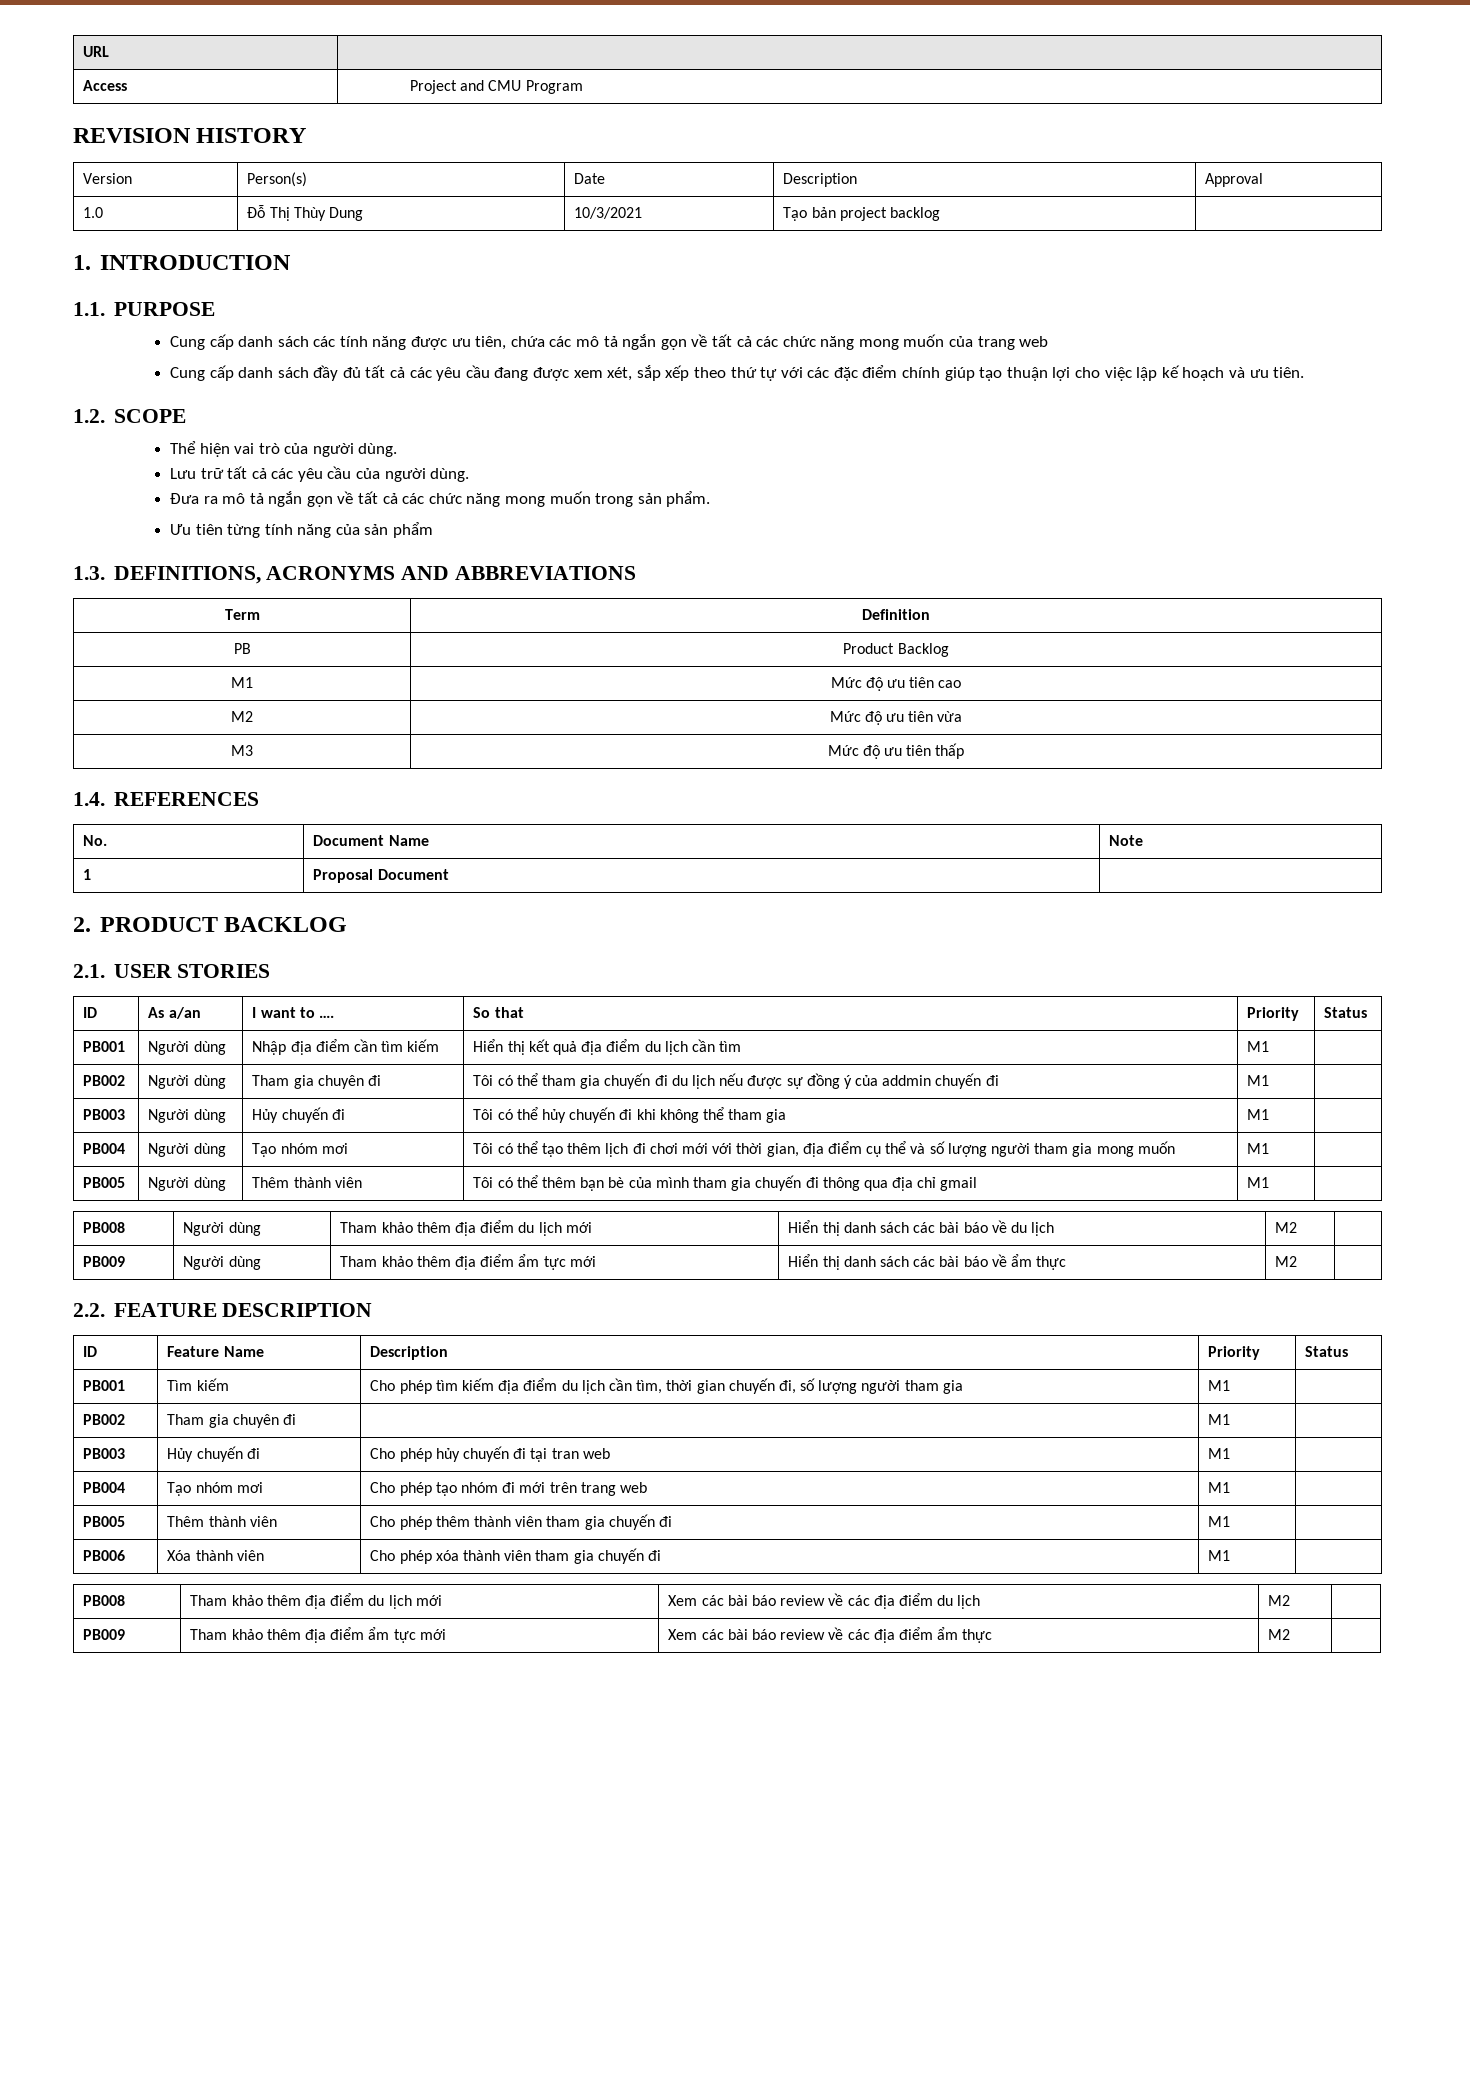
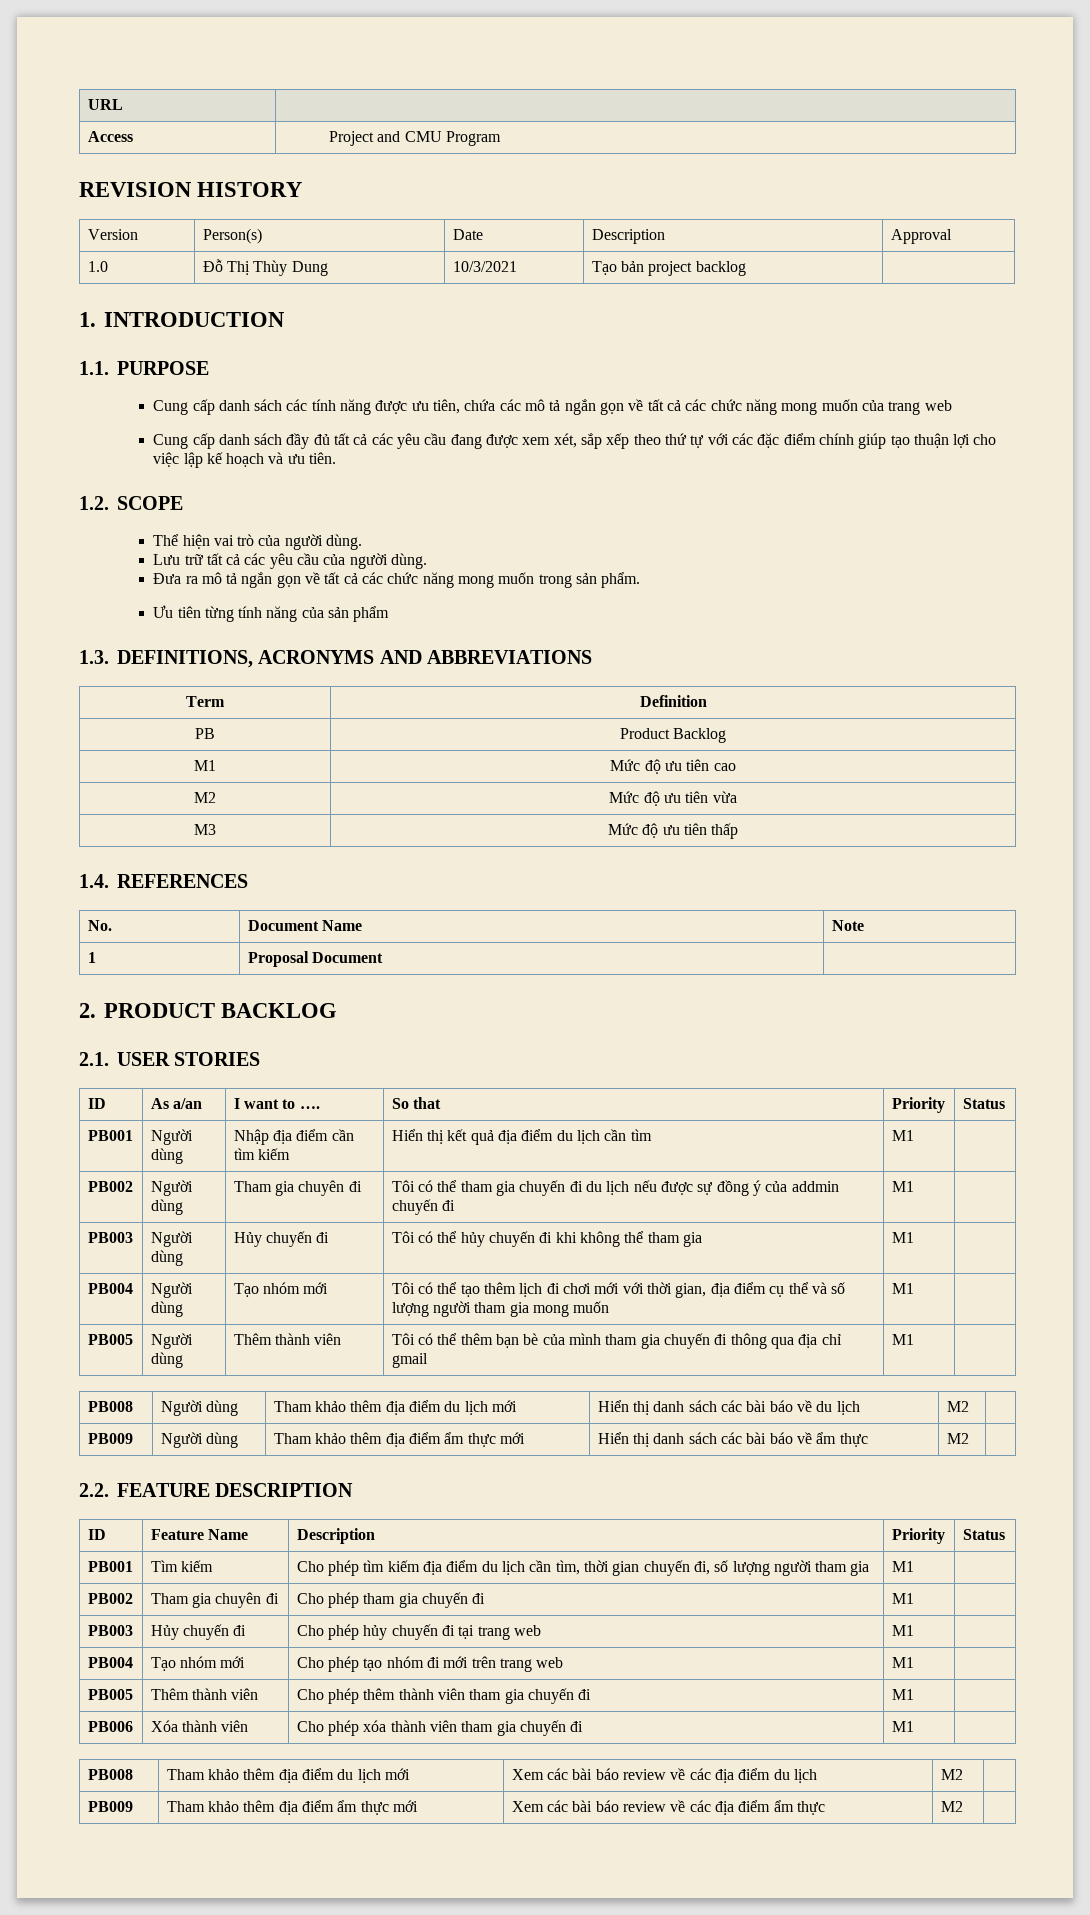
- PB004 | Người dùng | Tạo nhóm mơi | Tôi có thể tạo thêm lịch đi chơi mới với thời gian, địa điểm cụ thể và số lượng người tham gia mong muốn | M1 |
+ PB004 | Người dùng | Tạo nhóm mới | Tôi có thể tạo thêm lịch đi chơi mới với thời gian, địa điểm cụ thể và số lượng người tham gia mong muốn | M1 |
- PB009 | Người dùng | Tham khảo thêm địa điểm ẩm tực mới | Hiển thị danh sách các bài báo về ẩm thực | M2 |
+ PB009 | Người dùng | Tham khảo thêm địa điểm ẩm thực mới | Hiển thị danh sách các bài báo về ẩm thực | M2 |
- PB002 | Tham gia chuyên đi | | M1 |
+ PB002 | Tham gia chuyên đi | Cho phép tham gia chuyến đi | M1 |
- PB003 | Hủy chuyến đi | Cho phép hủy chuyến đi tại tran web | M1 |
+ PB003 | Hủy chuyến đi | Cho phép hủy chuyến đi tại trang web | M1 |
- PB004 | Tạo nhóm mơi | Cho phép tạo nhóm đi mới trên trang web | M1 |
+ PB004 | Tạo nhóm mới | Cho phép tạo nhóm đi mới trên trang web | M1 |
- PB009 | Tham khảo thêm địa điểm ẩm tực mới | Xem các bài báo review về các địa điểm ẩm thực | M2 |
+ PB009 | Tham khảo thêm địa điểm ẩm thực mới | Xem các bài báo review về các địa điểm ẩm thực | M2 |

